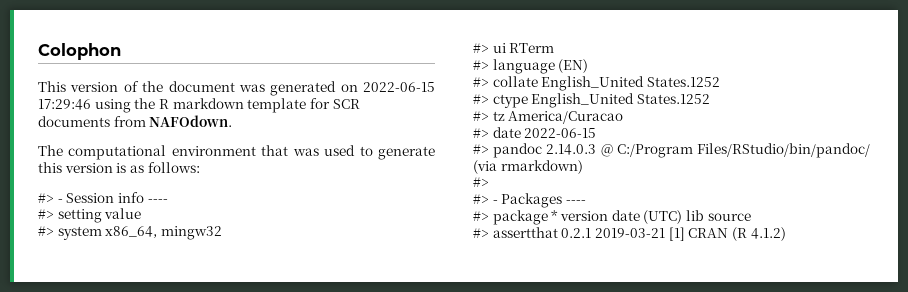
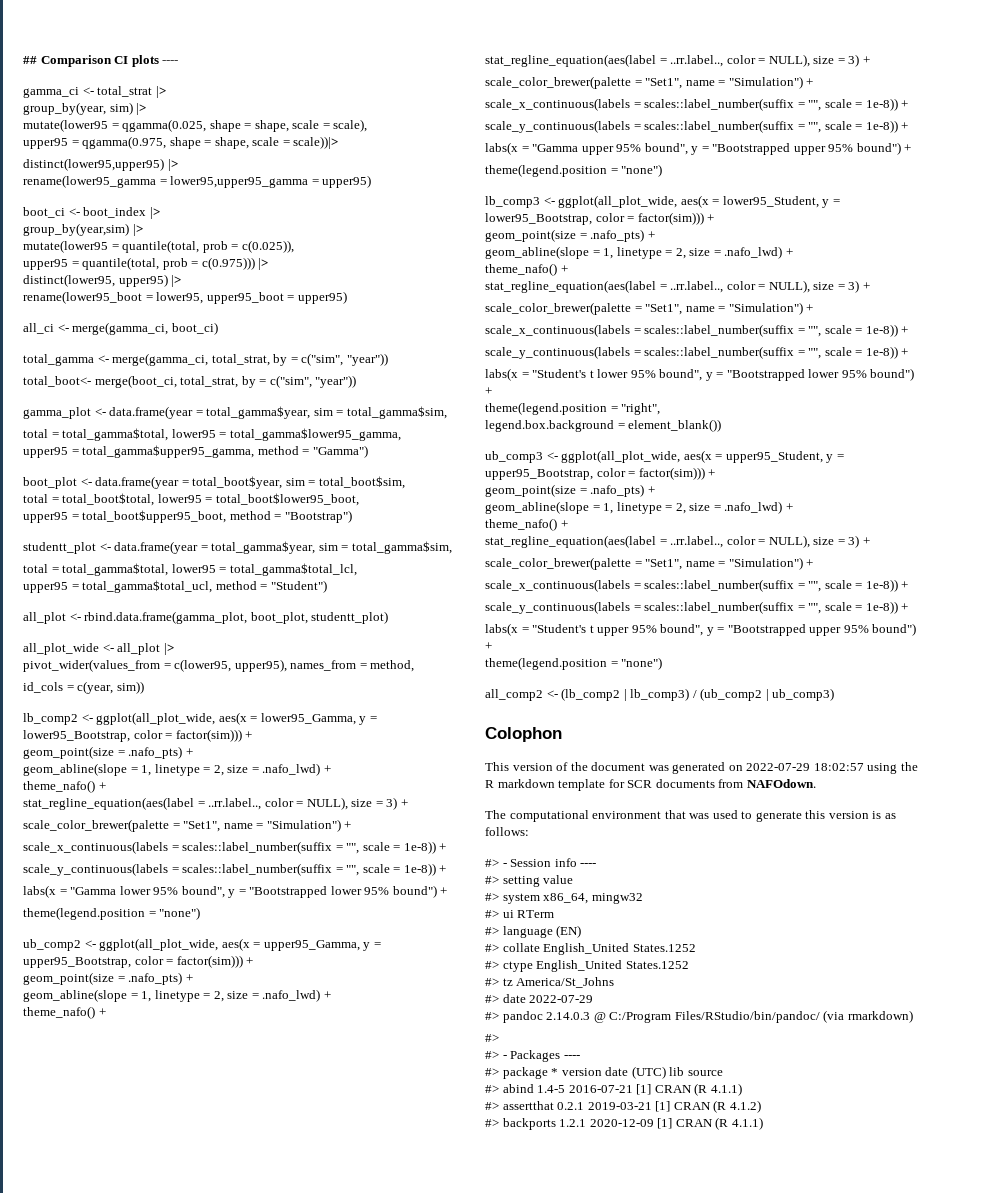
+ ## Comparison CI plots ----
+ gamma_ci <- total_strat |>
+ group_by(year, sim) |>
+ mutate(lower95 = qgamma(0.025, shape = shape, scale = scale),
+ upper95 = qgamma(0.975, shape = shape, scale = scale))|>
+ distinct(lower95,upper95) |>
+ rename(lower95_gamma = lower95,upper95_gamma = upper95)
+ boot_ci <- boot_index |>
+ group_by(year,sim) |>
+ mutate(lower95 = quantile(total, prob = c(0.025)),
+ upper95 = quantile(total, prob = c(0.975))) |>
+ distinct(lower95, upper95) |>
+ rename(lower95_boot = lower95, upper95_boot = upper95)
+ all_ci <- merge(gamma_ci, boot_ci)
+ total_gamma <- merge(gamma_ci, total_strat, by = c("sim", "year"))
+ total_boot<- merge(boot_ci, total_strat, by = c("sim", "year"))
+ gamma_plot <- data.frame(year = total_gamma$year, sim = total_gamma$sim,
+ total = total_gamma$total, lower95 = total_gamma$lower95_gamma,
+ upper95 = total_gamma$upper95_gamma, method = "Gamma")
+ boot_plot <- data.frame(year = total_boot$year, sim = total_boot$sim,
+ total = total_boot$total, lower95 = total_boot$lower95_boot,
+ upper95 = total_boot$upper95_boot, method = "Bootstrap")
+ studentt_plot <- data.frame(year = total_gamma$year, sim = total_gamma$sim,
+ total = total_gamma$total, lower95 = total_gamma$total_lcl,
+ upper95 = total_gamma$total_ucl, method = "Student")
+ all_plot <- rbind.data.frame(gamma_plot, boot_plot, studentt_plot)
+ all_plot_wide <- all_plot |>
+ pivot_wider(values_from = c(lower95, upper95), names_from = method,
+ id_cols = c(year, sim))
+ lb_comp2 <- ggplot(all_plot_wide, aes(x = lower95_Gamma, y = lower95_Bootstrap, color = factor(sim))) +
+ geom_point(size = .nafo_pts) +
+ geom_abline(slope = 1, linetype = 2, size = .nafo_lwd) +
+ theme_nafo() +
+ stat_regline_equation(aes(label = ..rr.label.., color = NULL), size = 3) +
+ scale_color_brewer(palette = "Set1", name = "Simulation") +
+ scale_x_continuous(labels = scales::label_number(suffix = "", scale = 1e-8)) +
+ scale_y_continuous(labels = scales::label_number(suffix = "", scale = 1e-8)) +
+ labs(x = "Gamma lower 95% bound", y = "Bootstrapped lower 95% bound") +
+ theme(legend.position = "none")
+ ub_comp2 <- ggplot(all_plot_wide, aes(x = upper95_Gamma, y = upper95_Bootstrap, color = factor(sim))) +
+ geom_point(size = .nafo_pts) +
+ geom_abline(slope = 1, linetype = 2, size = .nafo_lwd) +
+ theme_nafo() +
+ stat_regline_equation(aes(label = ..rr.label.., color = NULL), size = 3) +
+ scale_color_brewer(palette = "Set1", name = "Simulation") +
+ scale_x_continuous(labels = scales::label_number(suffix = "", scale = 1e-8)) +
+ scale_y_continuous(labels = scales::label_number(suffix = "", scale = 1e-8)) +
+ labs(x = "Gamma upper 95% bound", y = "Bootstrapped upper 95% bound") +
+ theme(legend.position = "none")
+ lb_comp3 <- ggplot(all_plot_wide, aes(x = lower95_Student, y = lower95_Bootstrap, color = factor(sim))) +
+ geom_point(size = .nafo_pts) +
+ geom_abline(slope = 1, linetype = 2, size = .nafo_lwd) +
+ theme_nafo() +
+ stat_regline_equation(aes(label = ..rr.label.., color = NULL), size = 3) +
+ scale_color_brewer(palette = "Set1", name = "Simulation") +
+ scale_x_continuous(labels = scales::label_number(suffix = "", scale = 1e-8)) +
+ scale_y_continuous(labels = scales::label_number(suffix = "", scale = 1e-8)) +
+ labs(x = "Student's t lower 95% bound", y = "Bootstrapped lower 95% bound") +
+ theme(legend.position = "right",
+ legend.box.background = element_blank())
+ ub_comp3 <- ggplot(all_plot_wide, aes(x = upper95_Student, y = upper95_Bootstrap, color = factor(sim))) +
+ geom_point(size = .nafo_pts) +
+ geom_abline(slope = 1, linetype = 2, size = .nafo_lwd) +
+ theme_nafo() +
+ stat_regline_equation(aes(label = ..rr.label.., color = NULL), size = 3) +
+ scale_color_brewer(palette = "Set1", name = "Simulation") +
+ scale_x_continuous(labels = scales::label_number(suffix = "", scale = 1e-8)) +
+ scale_y_continuous(labels = scales::label_number(suffix = "", scale = 1e-8)) +
+ labs(x = "Student's t upper 95% bound", y = "Bootstrapped upper 95% bound") +
+ theme(legend.position = "none")
+ all_comp2 <- (lb_comp2 | lb_comp3) / (ub_comp2 | ub_comp3)
- This version of the document was generated on 2022-06-15 17:29:46 using the R markdown template for SCR documents from NAFOdown.
+ This version of the document was generated on 2022-07-29 18:02:57 using the R markdown template for SCR documents from NAFOdown.
- #> tz America/Curacao
+ #> tz America/St_Johns
- #> date 2022-06-15
+ #> date 2022-07-29
+ #> abind 1.4-5 2016-07-21 [1] CRAN (R 4.1.1)
+ #> backports 1.2.1 2020-12-09 [1] CRAN (R 4.1.1)

